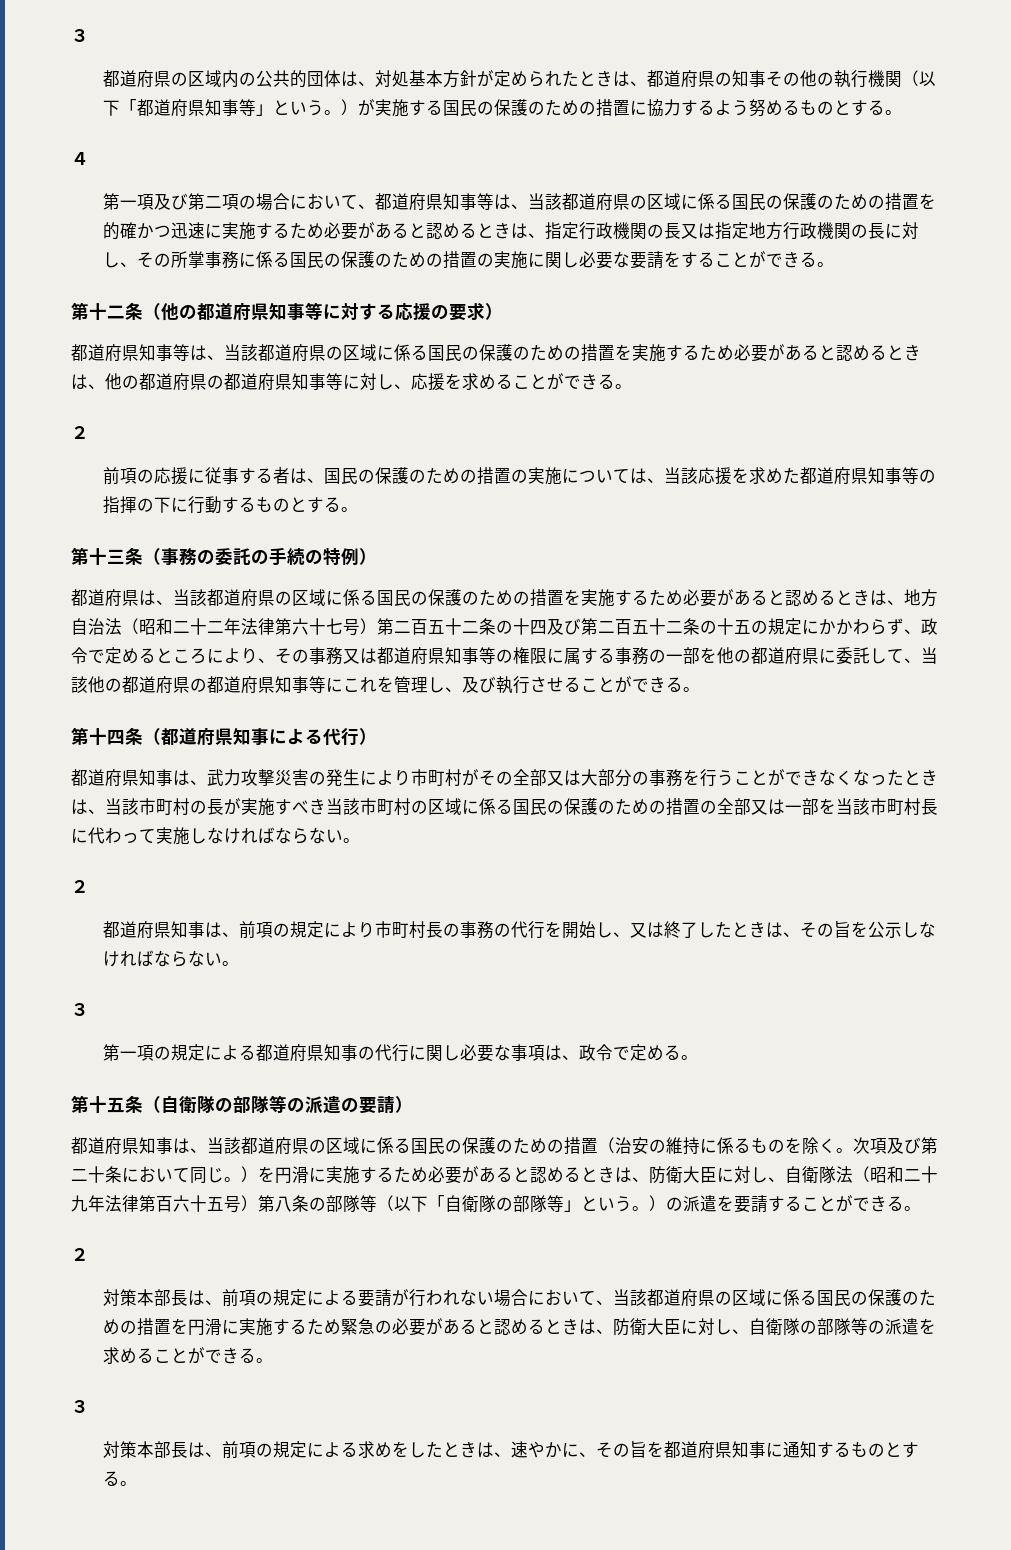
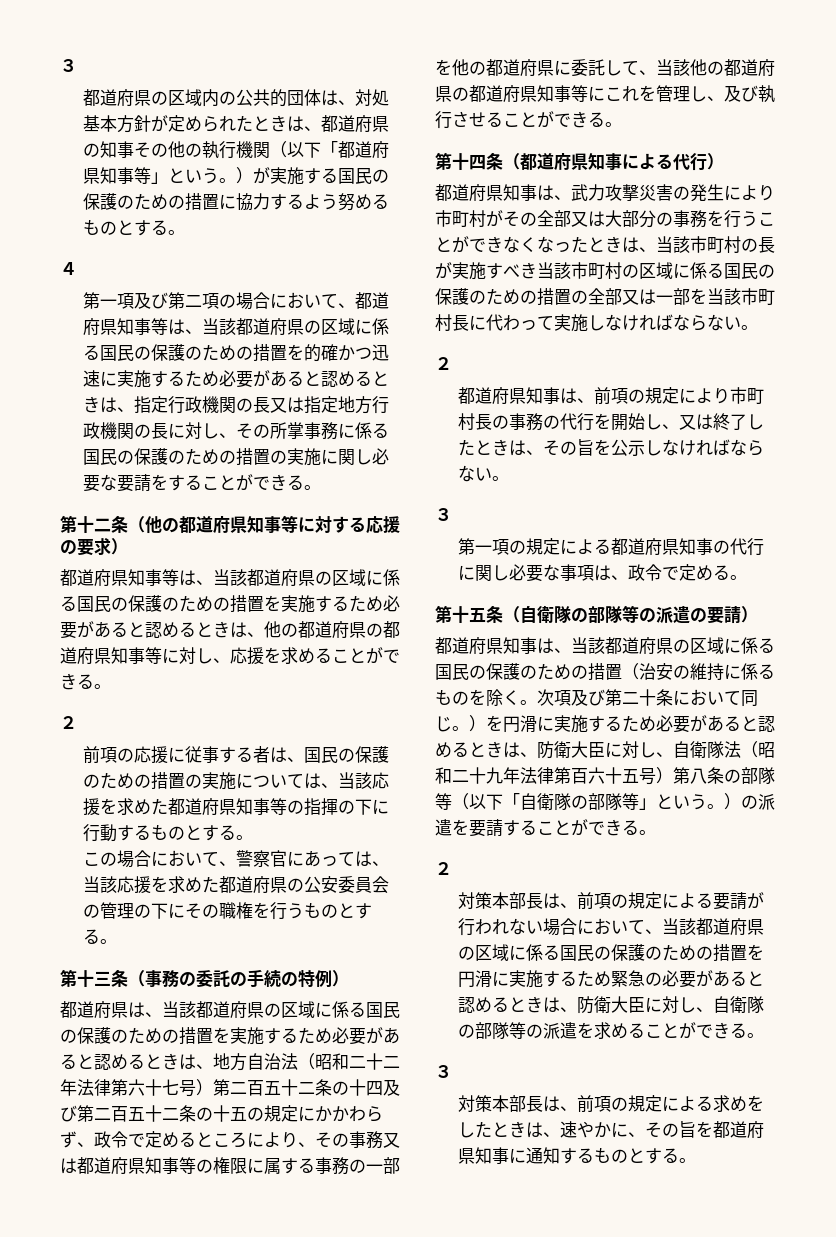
+ この場合において、警察官にあっては、当該応援を求めた都道府県の公安委員会の管理の下にその職権を行うものとする。

